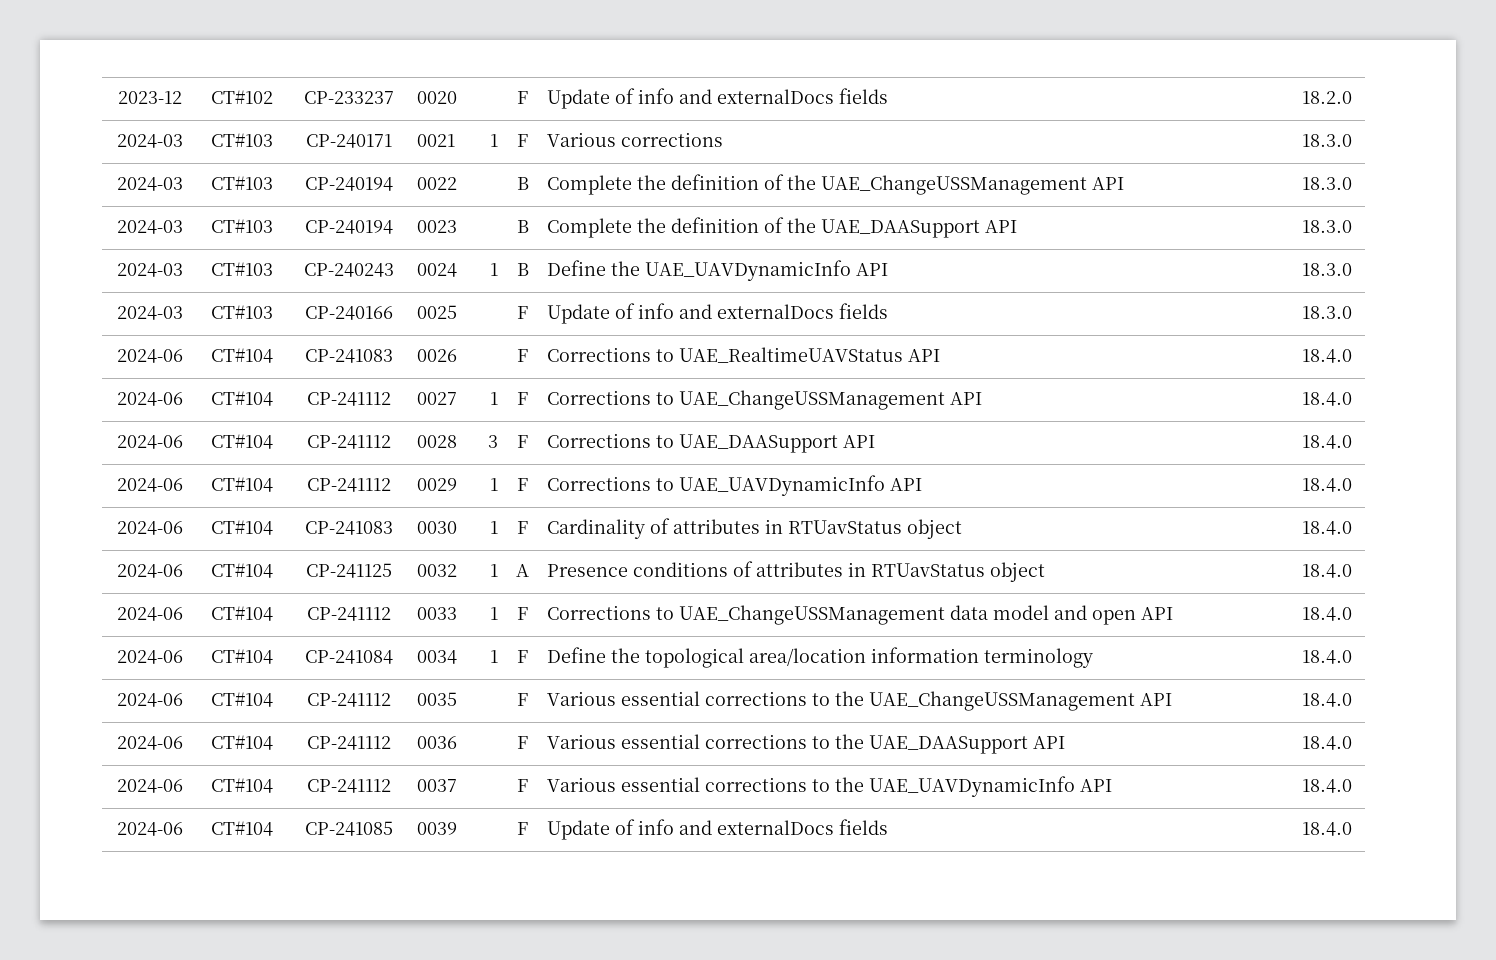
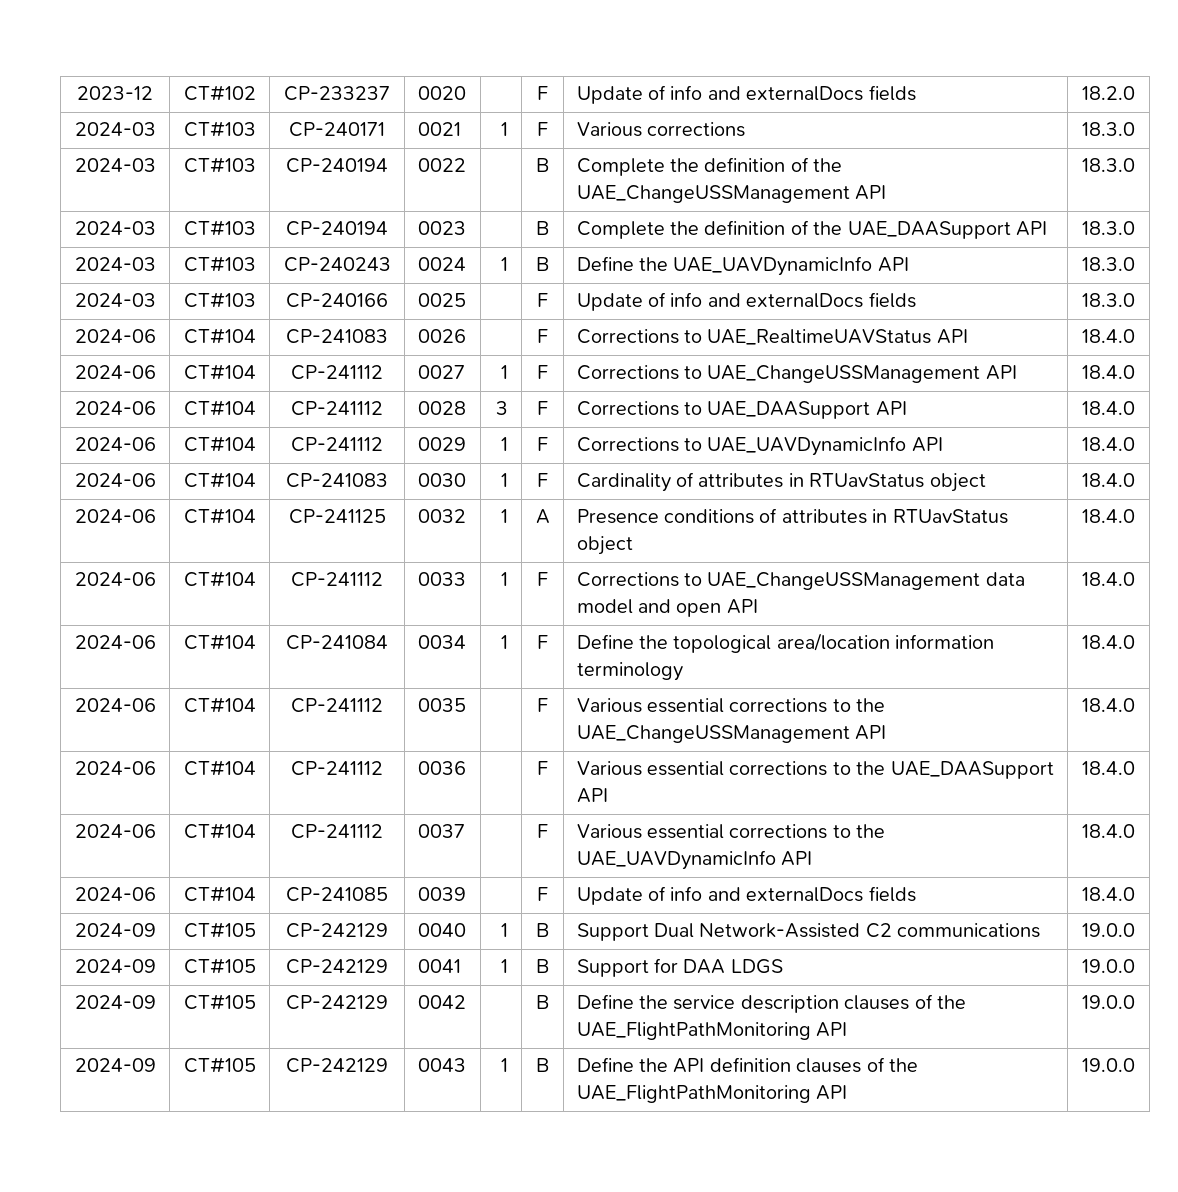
+ 2024-09 | CT#105 | CP-242129 | 0040 | 1 | B | Support Dual Network-Assisted C2 communications | 19.0.0
+ 2024-09 | CT#105 | CP-242129 | 0041 | 1 | B | Support for DAA LDGS | 19.0.0
+ 2024-09 | CT#105 | CP-242129 | 0042 | | B | Define the service description clauses of the UAE_FlightPathMonitoring API | 19.0.0
+ 2024-09 | CT#105 | CP-242129 | 0043 | 1 | B | Define the API definition clauses of the UAE_FlightPathMonitoring API | 19.0.0

